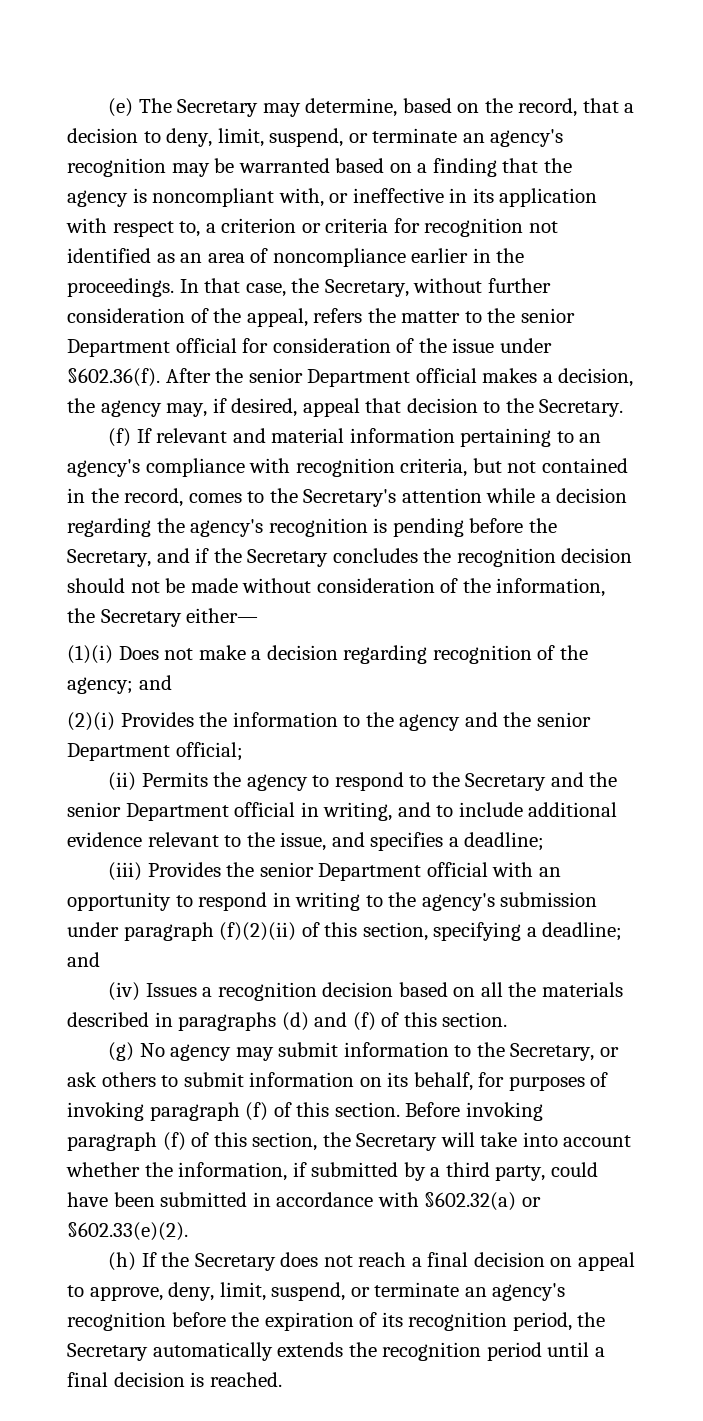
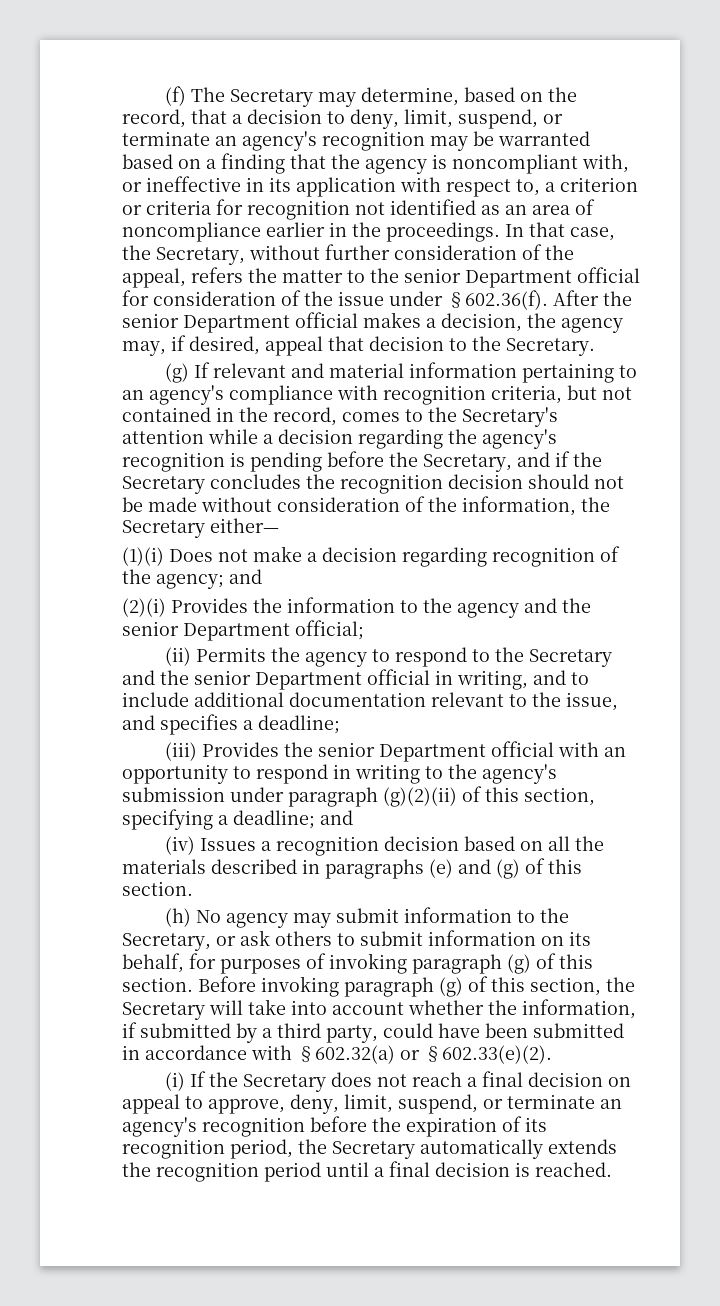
- (e) The Secretary may determine, based on the record, that a decision to deny, limit, suspend, or terminate an agency's recognition may be warranted based on a finding that the agency is noncompliant with, or ineffective in its application with respect to, a criterion or criteria for recognition not identified as an area of noncompliance earlier in the proceedings.
+ (f) The Secretary may determine, based on the record, that a decision to deny, limit, suspend, or terminate an agency's recognition may be warranted based on a finding that the agency is noncompliant with, or ineffective in its application with respect to, a criterion or criteria for recognition not identified as an area of noncompliance earlier in the proceedings.
- (f) If relevant and material information pertaining to an agency's compliance with recognition criteria, but not contained in the record, comes to the Secretary's attention while a decision regarding the agency's recognition is pending before the Secretary, and if the Secretary concludes the recognition decision should not be made without consideration of the information, the Secretary either—
+ (g) If relevant and material information pertaining to an agency's compliance with recognition criteria, but not contained in the record, comes to the Secretary's attention while a decision regarding the agency's recognition is pending before the Secretary, and if the Secretary concludes the recognition decision should not be made without consideration of the information, the Secretary either—
- (ii) Permits the agency to respond to the Secretary and the senior Department official in writing, and to include additional evidence relevant to the issue, and specifies a deadline;
+ (ii) Permits the agency to respond to the Secretary and the senior Department official in writing, and to include additional documentation relevant to the issue, and specifies a deadline;
- (iii) Provides the senior Department official with an opportunity to respond in writing to the agency's submission under paragraph (f)(2)(ii) of this section, specifying a deadline; and
+ (iii) Provides the senior Department official with an opportunity to respond in writing to the agency's submission under paragraph (g)(2)(ii) of this section, specifying a deadline; and
- (iv) Issues a recognition decision based on all the materials described in paragraphs (d) and (f) of this section.
+ (iv) Issues a recognition decision based on all the materials described in paragraphs (e) and (g) of this section.
- (g) No agency may submit information to the Secretary, or ask others to submit information on its behalf, for purposes of invoking paragraph (f) of this section.
+ (h) No agency may submit information to the Secretary, or ask others to submit information on its behalf, for purposes of invoking paragraph (g) of this section.
- Before invoking paragraph (f) of this section, the Secretary will take into account whether the information, if submitted by a third party, could have been submitted in accordance with §602.32(a) or §602.33(e)(2).
+ Before invoking paragraph (g) of this section, the Secretary will take into account whether the information, if submitted by a third party, could have been submitted in accordance with §602.32(a) or §602.33(e)(2).
- (h) If the Secretary does not reach a final decision on appeal to approve, deny, limit, suspend, or terminate an agency's recognition before the expiration of its recognition period, the Secretary automatically extends the recognition period until a final decision is reached.
+ (i) If the Secretary does not reach a final decision on appeal to approve, deny, limit, suspend, or terminate an agency's recognition before the expiration of its recognition period, the Secretary automatically extends the recognition period until a final decision is reached.

